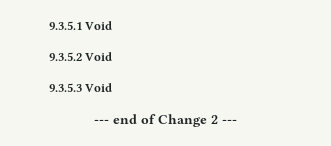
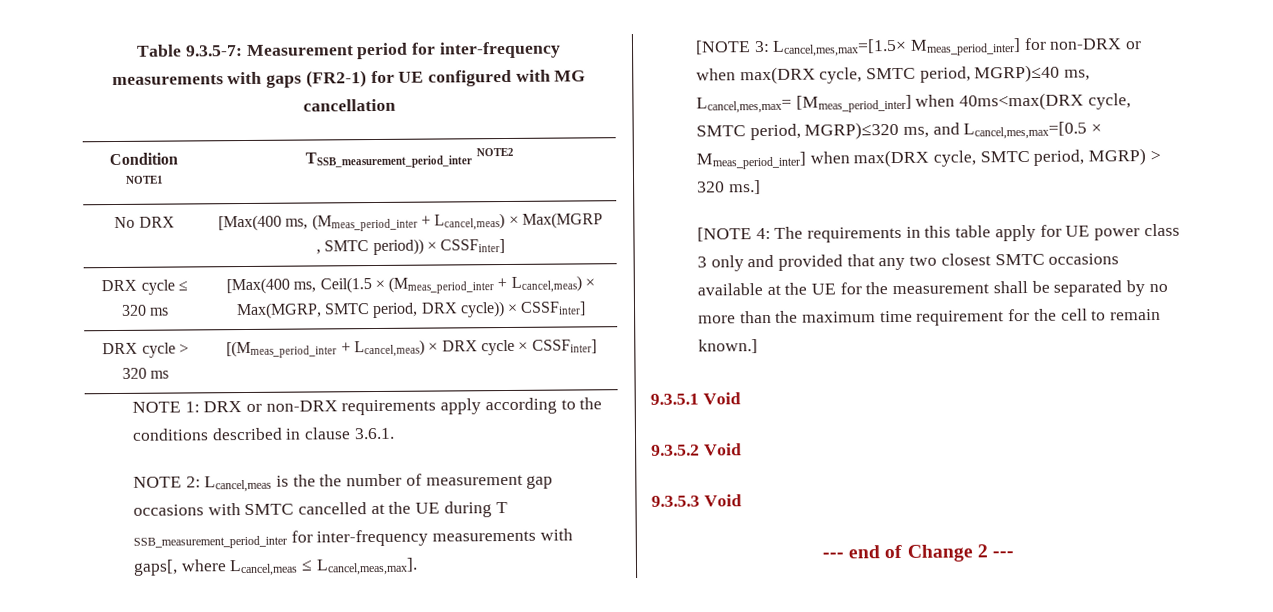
+ Table 9.3.5-7: Measurement period for inter-frequency measurements with gaps (FR2-1) for UE configured with MG cancellation
+ Condition NOTE1 | TSSB_measurement_period_inter NOTE2
+ No DRX | [Max(400 ms, (Mmeas_period_inter + Lcancel,meas) × Max(MGRP , SMTC period)) × CSSFinter]
+ DRX cycle ≤ 320 ms | [Max(400 ms, Ceil(1.5 × (Mmeas_period_inter + Lcancel,meas) × Max(MGRP, SMTC period, DRX cycle)) × CSSFinter]
+ DRX cycle > 320 ms | [(Mmeas_period_inter + Lcancel,meas) × DRX cycle × CSSFinter]
+ NOTE 1: DRX or non-DRX requirements apply according to the conditions described in clause 3.6.1.
+ NOTE 2: Lcancel,meas is the the number of measurement gap occasions with SMTC cancelled at the UE during T SSB_measurement_period_inter for inter-frequency measurements with gaps[, where Lcancel,meas ≤ Lcancel,meas,max].
+ [NOTE 3: Lcancel,mes,max=[1.5× Mmeas_period_inter] for non-DRX or when max(DRX cycle, SMTC period, MGRP)≤40 ms, Lcancel,mes,max= [Mmeas_period_inter] when 40ms<max(DRX cycle, SMTC period, MGRP)≤320 ms, and Lcancel,mes,max=[0.5 × Mmeas_period_inter] when max(DRX cycle, SMTC period, MGRP) > 320 ms.]
+ [NOTE 4: The requirements in this table apply for UE power class 3 only and provided that any two closest SMTC occasions available at the UE for the measurement shall be separated by no more than the maximum time requirement for the cell to remain known.]

